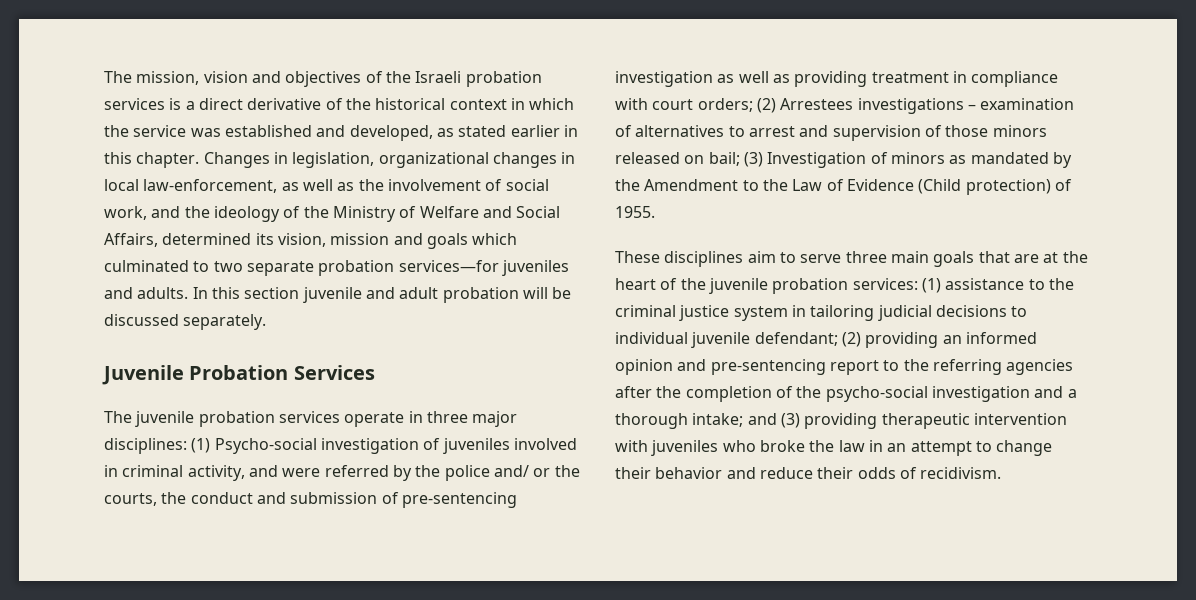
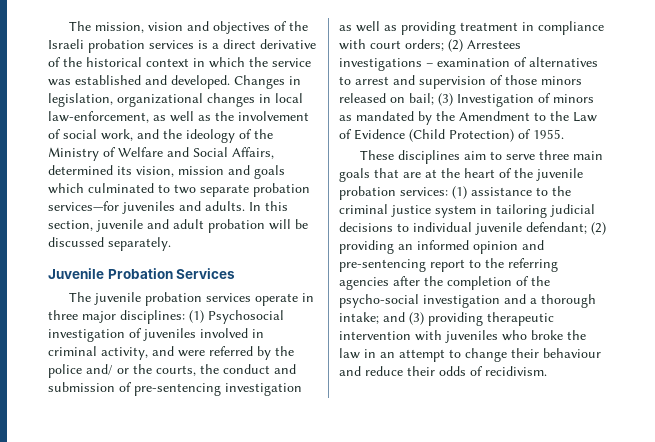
- The mission, vision and objectives of the Israeli probation services is a direct derivative of the historical context in which the service was established and developed, as stated earlier in this chapter.
+ The mission, vision and objectives of the Israeli probation services is a direct derivative of the historical context in which the service was established and developed.
- In this section juvenile and adult probation will be discussed separately.
+ In this section, juvenile and adult probation will be discussed separately.
- (1) Psycho-social investigation of juveniles involved in criminal activity, and were referred by the police and/ or the courts, the conduct and submission of pre-sentencing investigation as well as providing treatment in compliance with court orders;
+ (1) Psychosocial investigation of juveniles involved in criminal activity, and were referred by the police and/ or the courts, the conduct and submission of pre-sentencing investigation as well as providing treatment in compliance with court orders;
- (3) Investigation of minors as mandated by the Amendment to the Law of Evidence (Child protection) of 1955.
+ (3) Investigation of minors as mandated by the Amendment to the Law of Evidence (Child Protection) of 1955.
- and (3) providing therapeutic intervention with juveniles who broke the law in an attempt to change their behavior and reduce their odds of recidivism.
+ and (3) providing therapeutic intervention with juveniles who broke the law in an attempt to change their behaviour and reduce their odds of recidivism.

